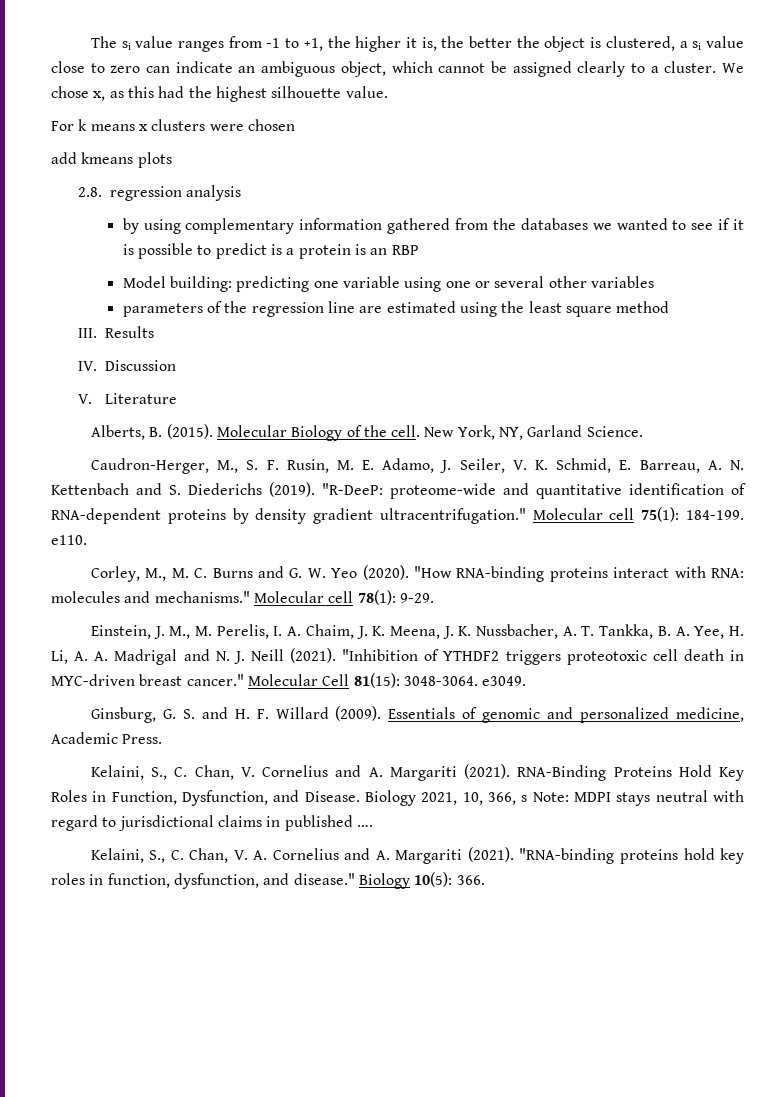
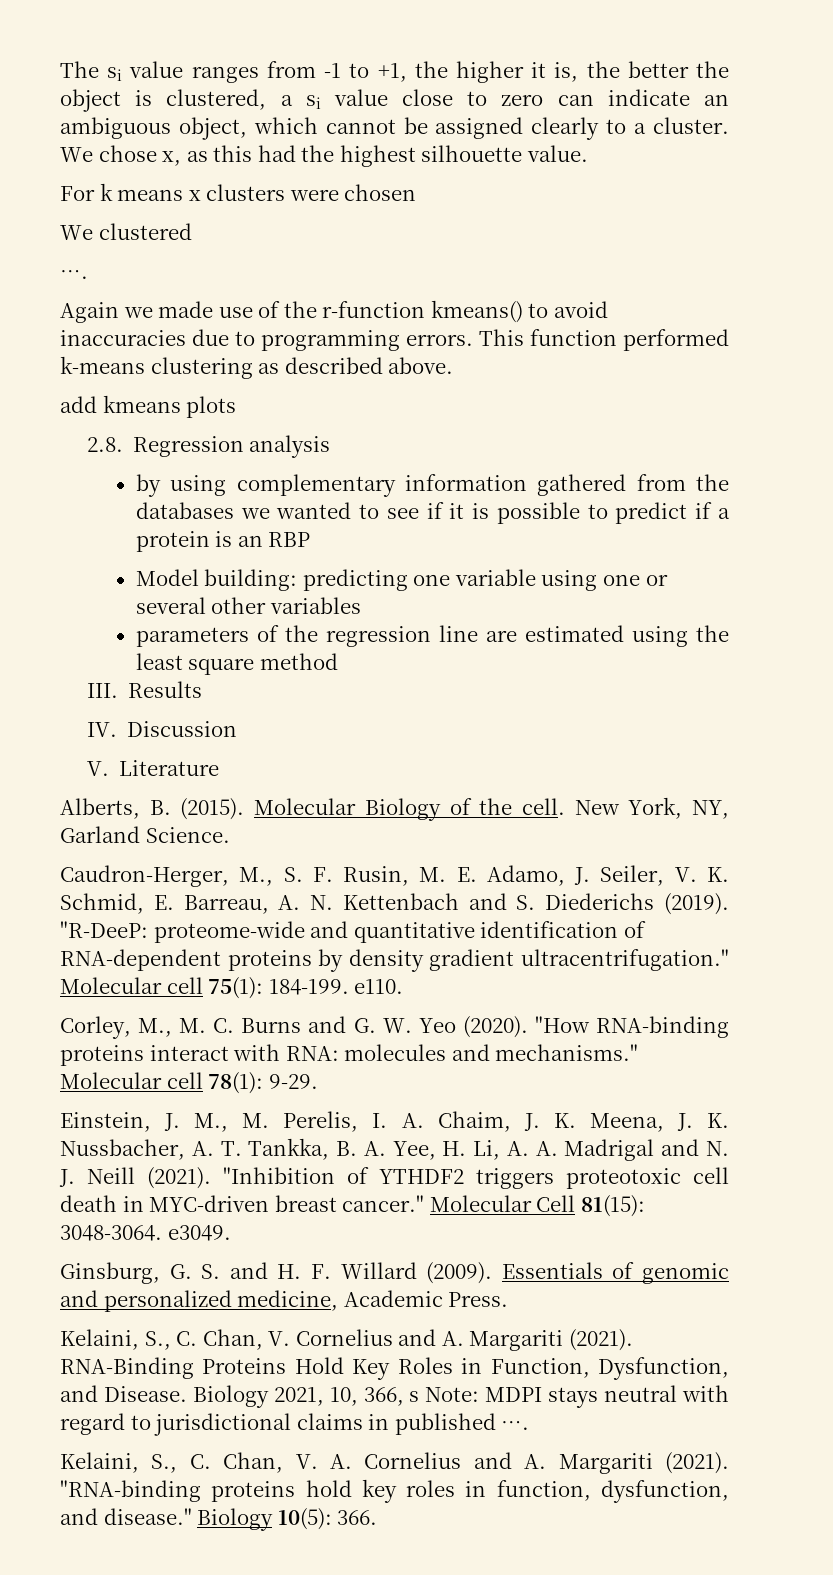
+ We clustered
+ ….
+ Again we made use of the r-function kmeans() to avoid inaccuracies due to programming errors. This function performed k-means clustering as described above.
- 2.8. regression analysis
+ 2.8. Regression analysis
- by using complementary information gathered from the databases we wanted to see if it is possible to predict is a protein is an RBP
+ by using complementary information gathered from the databases we wanted to see if it is possible to predict if a protein is an RBP

